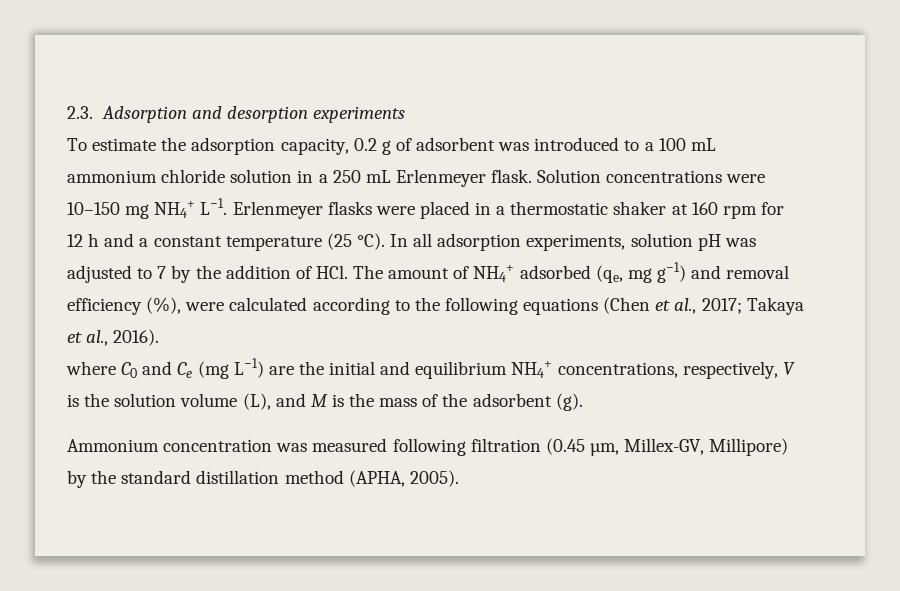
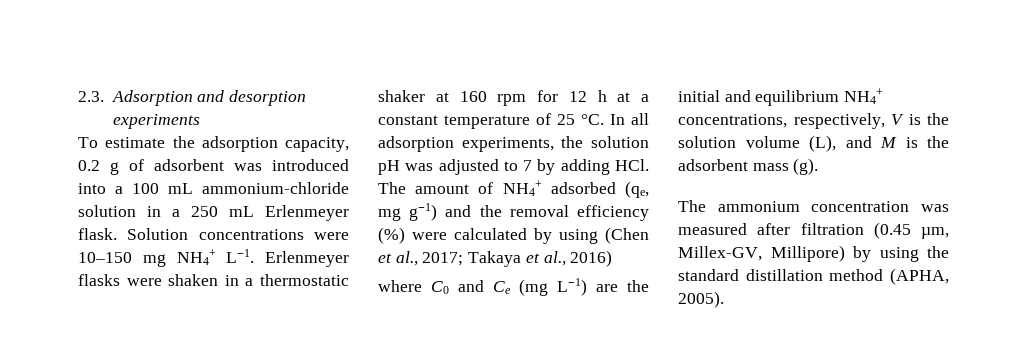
- To estimate the adsorption capacity, 0.2 g of adsorbent was introduced to a 100 mL ammonium chloride solution in a 250 mL Erlenmeyer flask.
+ To estimate the adsorption capacity, 0.2 g of adsorbent was introduced into a 100 mL ammonium-chloride solution in a 250 mL Erlenmeyer flask.
- Solution concentrations were 10–150 mg NH4+ L−1. Erlenmeyer flasks were placed in a thermostatic shaker at 160 rpm for 12 h and a constant temperature (25 °C).
+ Solution concentrations were 10–150 mg NH4+ L−1. Erlenmeyer flasks were shaken in a thermostatic shaker at 160 rpm for 12 h at a constant temperature of 25 °C.
- In all adsorption experiments, solution pH was adjusted to 7 by the addition of HCl. The amount of NH4+ adsorbed (qe, mg g−1) and removal efficiency (%), were calculated according to the following equations (Chen et al., 2017; Takaya et al., 2016).
+ In all adsorption experiments, the solution pH was adjusted to 7 by adding HCl. The amount of NH4+ adsorbed (qe, mg g−1) and the removal efficiency (%) were calculated by using (Chen et al., 2017; Takaya et al., 2016)
- where C0 and Ce (mg L−1) are the initial and equilibrium NH4+ concentrations, respectively, V is the solution volume (L), and M is the mass of the adsorbent (g).
+ where C0 and Ce (mg L−1) are the initial and equilibrium NH4+ concentrations, respectively, V is the solution volume (L), and M is the adsorbent mass (g).
- Ammonium concentration was measured following filtration (0.45 µm, Millex-GV, Millipore) by the standard distillation method (APHA, 2005).
+ The ammonium concentration was measured after filtration (0.45 µm, Millex-GV, Millipore) by using the standard distillation method (APHA, 2005).

